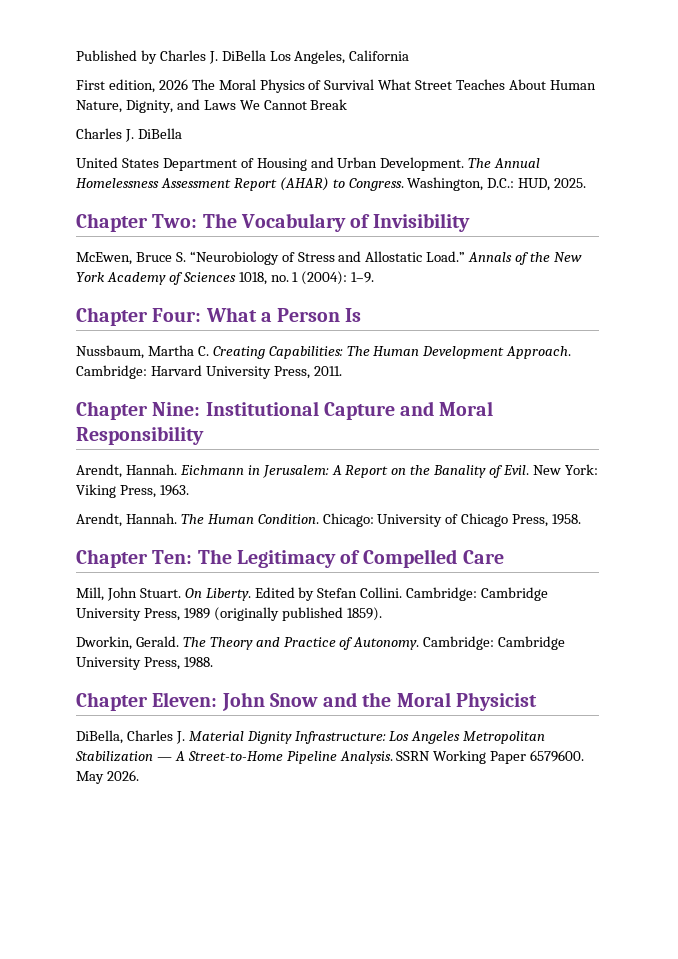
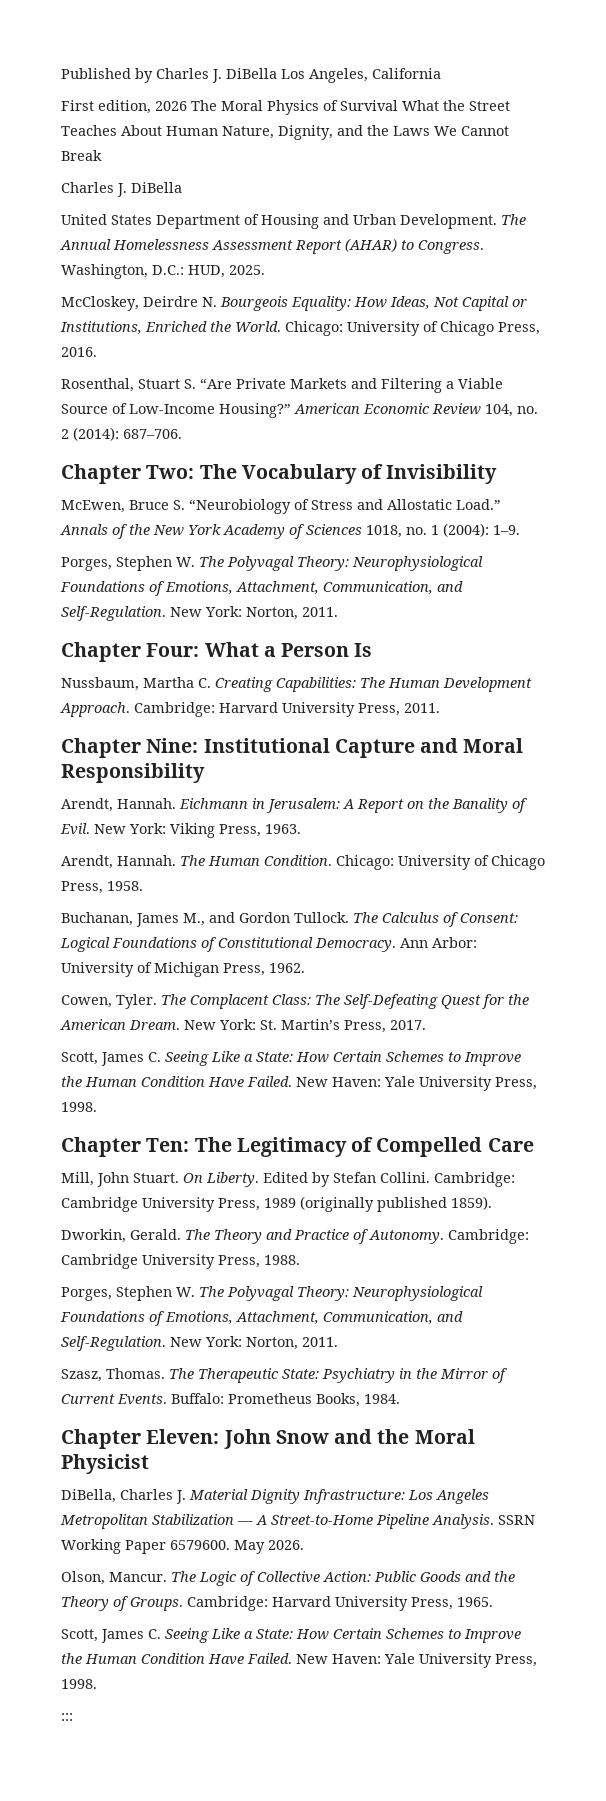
- First edition, 2026 The Moral Physics of Survival What Street Teaches About Human Nature, Dignity, and Laws We Cannot Break
+ First edition, 2026 The Moral Physics of Survival What the Street Teaches About Human Nature, Dignity, and the Laws We Cannot Break
+ McCloskey, Deirdre N. Bourgeois Equality: How Ideas, Not Capital or Institutions, Enriched the World. Chicago: University of Chicago Press, 2016.
+ Rosenthal, Stuart S. “Are Private Markets and Filtering a Viable Source of Low-Income Housing?” American Economic Review 104, no. 2 (2014): 687–706.
  Annals of the New York Academy of Sciences 1018, no. 1 (2004): 1–9.
+ Porges, Stephen W. The Polyvagal Theory: Neurophysiological Foundations of Emotions, Attachment, Communication, and Self-Regulation. New York: Norton, 2011.
+ Buchanan, James M., and Gordon Tullock. The Calculus of Consent: Logical Foundations of Constitutional Democracy. Ann Arbor: University of Michigan Press, 1962.
+ Cowen, Tyler. The Complacent Class: The Self-Defeating Quest for the American Dream. New York: St. Martin’s Press, 2017.
+ Scott, James C. Seeing Like a State: How Certain Schemes to Improve the Human Condition Have Failed. New Haven: Yale University Press, 1998.
  Cambridge: Cambridge University Press, 1988.
+ Porges, Stephen W. The Polyvagal Theory: Neurophysiological Foundations of Emotions, Attachment, Communication, and Self-Regulation. New York: Norton, 2011.
+ Szasz, Thomas. The Therapeutic State: Psychiatry in the Mirror of Current Events. Buffalo: Prometheus Books, 1984.
+ Olson, Mancur. The Logic of Collective Action: Public Goods and the Theory of Groups. Cambridge: Harvard University Press, 1965.
+ Scott, James C. Seeing Like a State: How Certain Schemes to Improve the Human Condition Have Failed. New Haven: Yale University Press, 1998.
+ :::

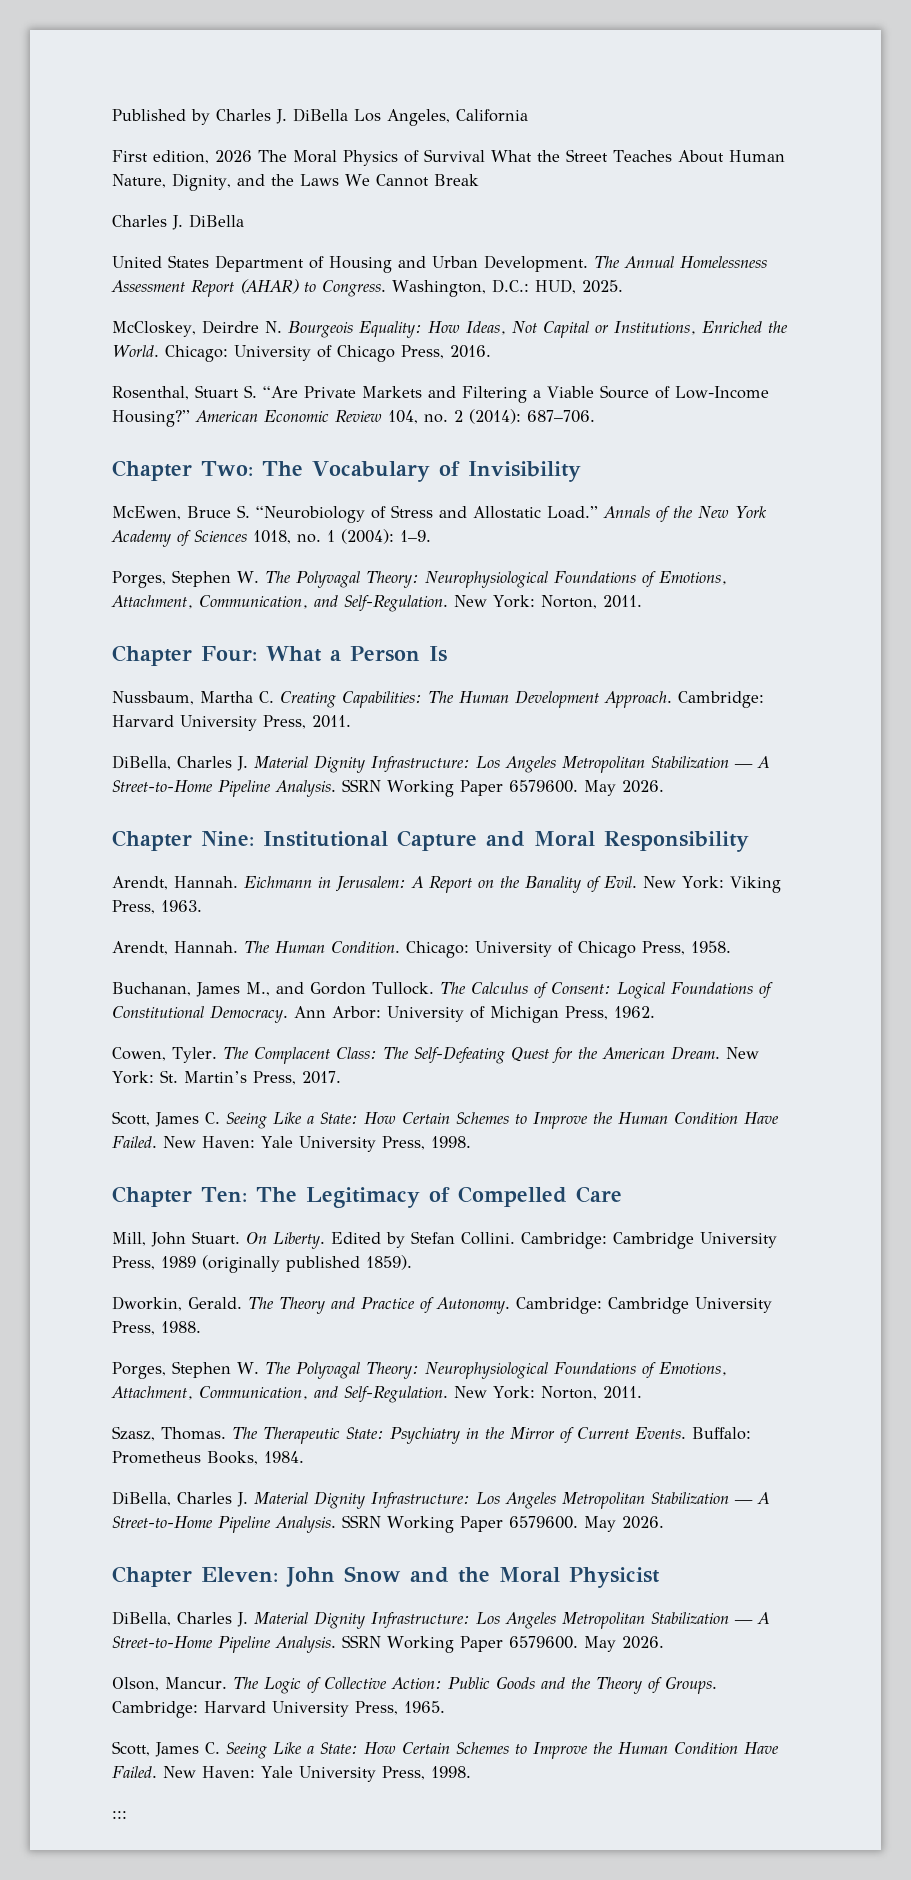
  Cambridge: Harvard University Press, 2011.
+ DiBella, Charles J. Material Dignity Infrastructure: Los Angeles Metropolitan Stabilization — A Street-to-Home Pipeline Analysis. SSRN Working Paper 6579600. May 2026.
  Buffalo: Prometheus Books, 1984.
+ DiBella, Charles J. Material Dignity Infrastructure: Los Angeles Metropolitan Stabilization — A Street-to-Home Pipeline Analysis. SSRN Working Paper 6579600. May 2026.

